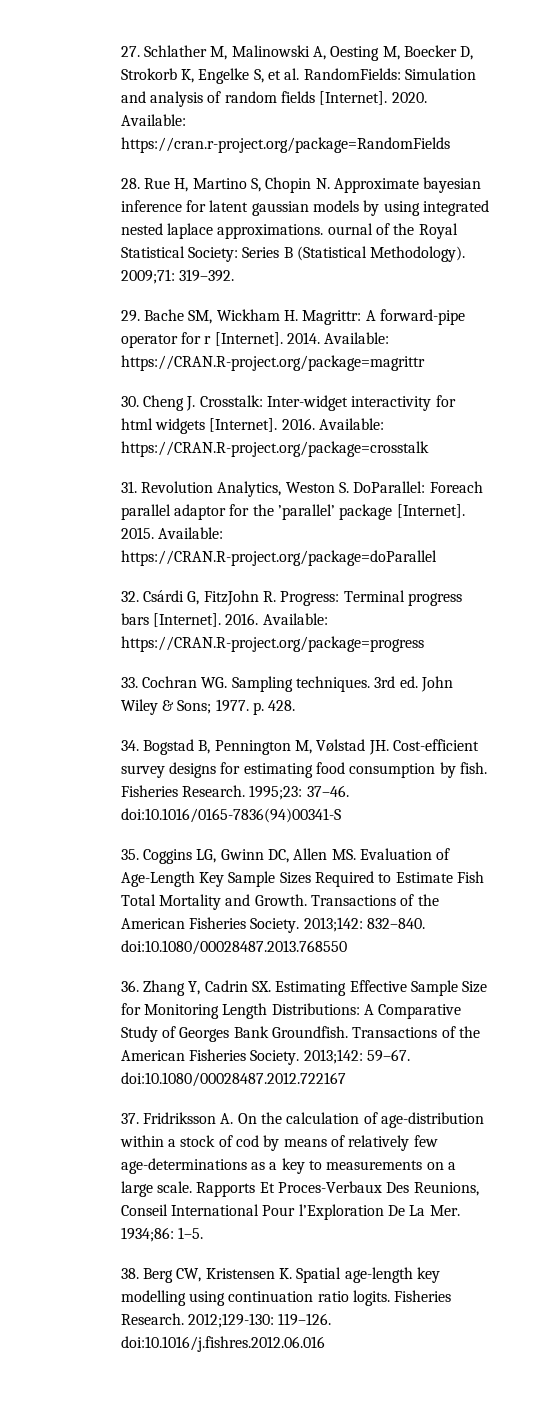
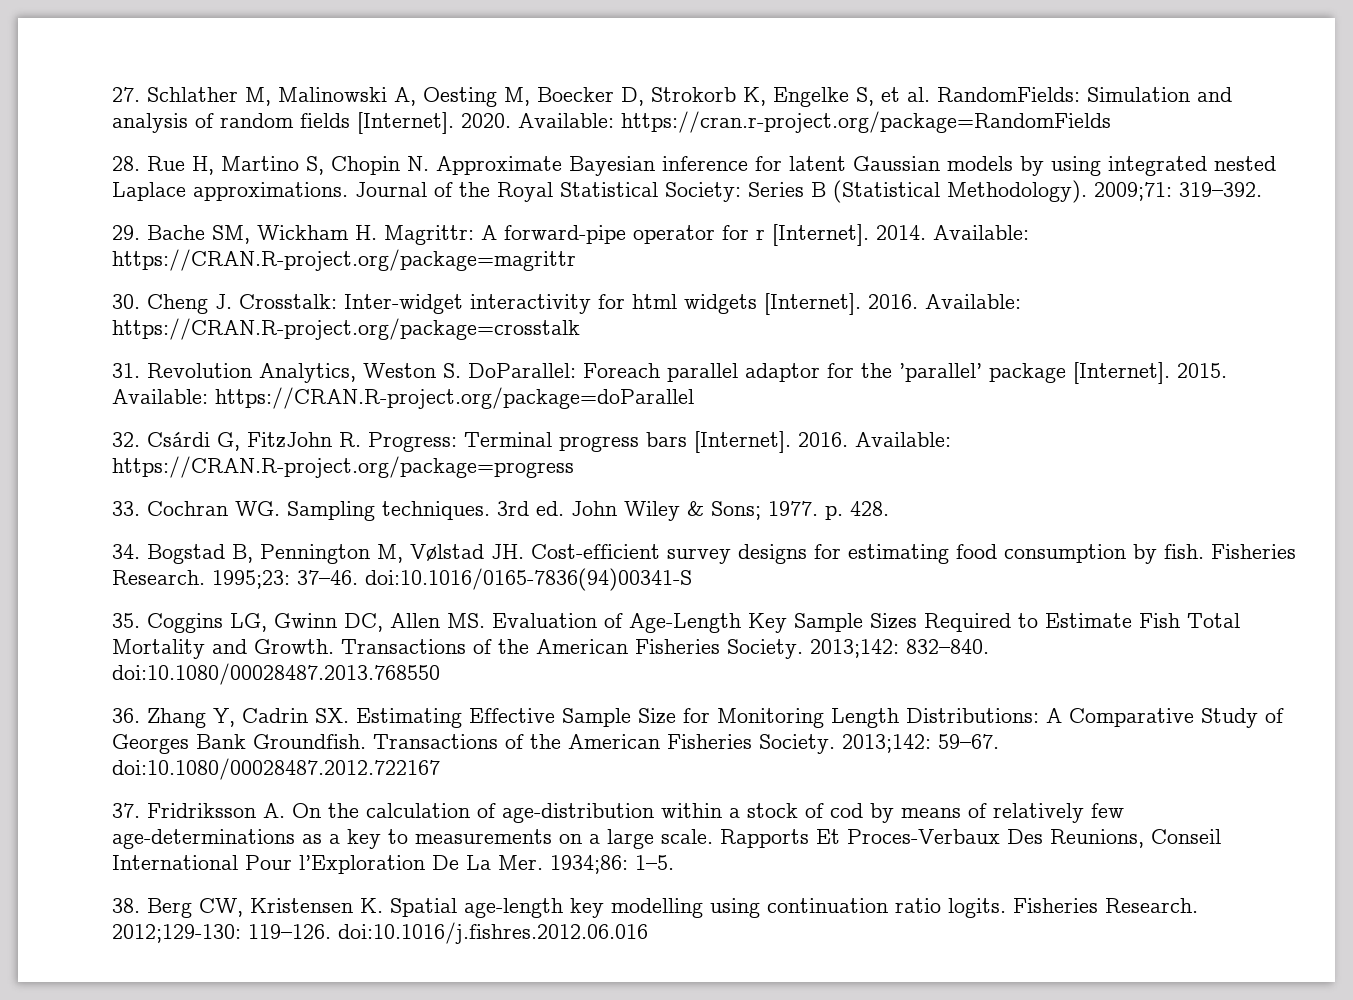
- 28. Rue H, Martino S, Chopin N. Approximate bayesian inference for latent gaussian models by using integrated nested laplace approximations. ournal of the Royal Statistical Society: Series B (Statistical Methodology).
+ 28. Rue H, Martino S, Chopin N. Approximate Bayesian inference for latent Gaussian models by using integrated nested Laplace approximations. Journal of the Royal Statistical Society: Series B (Statistical Methodology).

